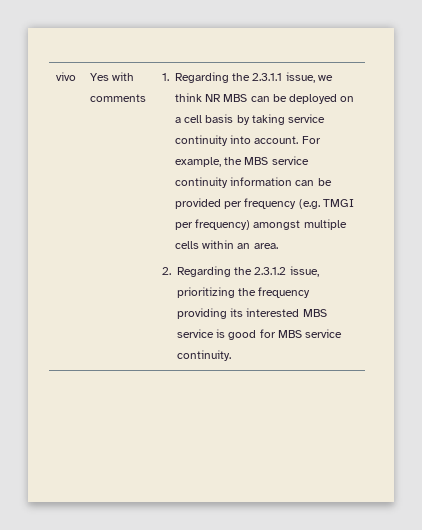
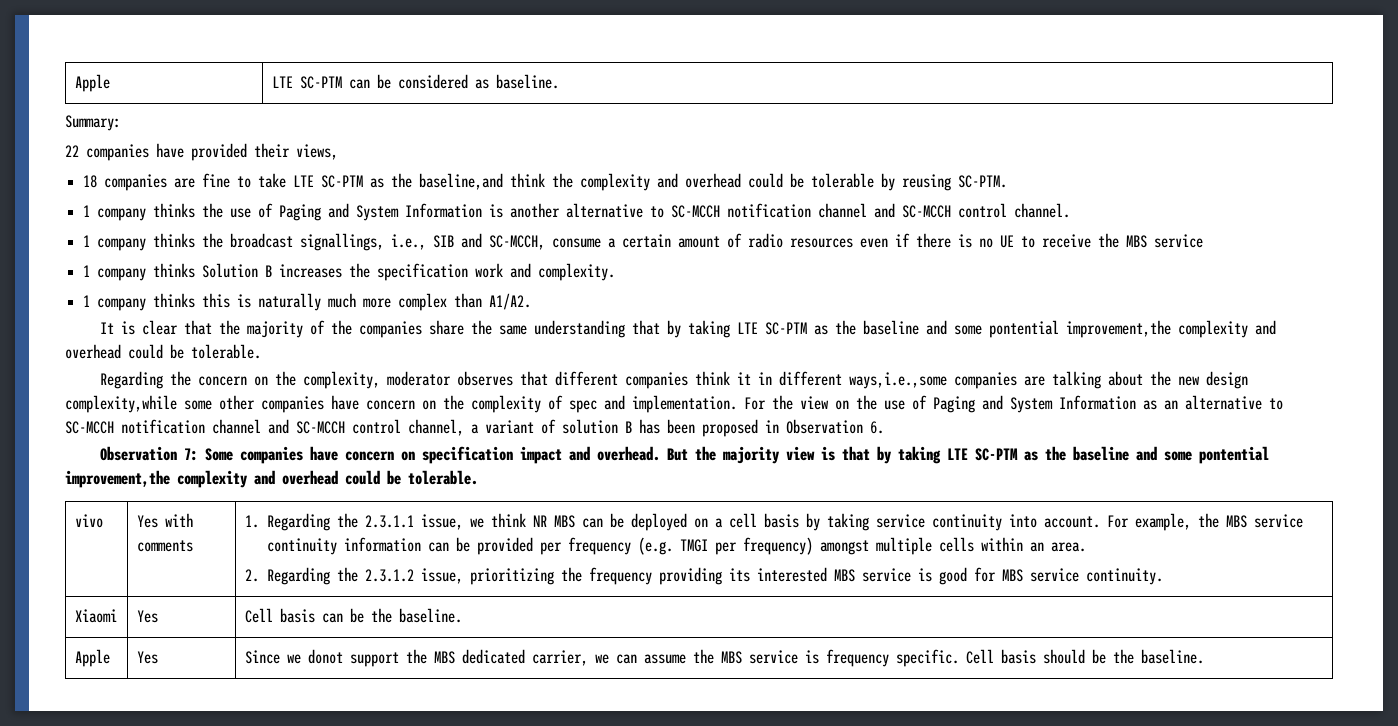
+ Apple | LTE SC-PTM can be considered as baseline.
+ Summary:
+ 22 companies have provided their views,
+ 18 companies are fine to take LTE SC-PTM as the baseline,and think the complexity and overhead could be tolerable by reusing SC-PTM.
+ 1 company thinks the use of Paging and System Information is another alternative to SC-MCCH notification channel and SC-MCCH control channel.
+ 1 company thinks the broadcast signallings, i.e., SIB and SC-MCCH, consume a certain amount of radio resources even if there is no UE to receive the MBS service
+ 1 company thinks Solution B increases the specification work and complexity.
+ 1 company thinks this is naturally much more complex than A1/A2.
+ It is clear that the majority of the companies share the same understanding that by taking LTE SC-PTM as the baseline and some pontential improvement,the complexity and overhead could be tolerable.
+ Regarding the concern on the complexity, moderator observes that different companies think it in different ways,i.e.,some companies are talking about the new design complexity,while some other companies have concern on the complexity of spec and implementation. For the view on the use of Paging and System Information as an alternative to SC-MCCH notification channel and SC-MCCH control channel, a variant of solution B has been proposed in Observation 6.
+ Observation 7: Some companies have concern on specification impact and overhead. But the majority view is that by taking LTE SC-PTM as the baseline and some pontential improvement,the complexity and overhead could be tolerable.
+ Xiaomi | Yes | Cell basis can be the baseline.
+ Apple | Yes | Since we donot support the MBS dedicated carrier, we can assume the MBS service is frequency specific. Cell basis should be the baseline.

